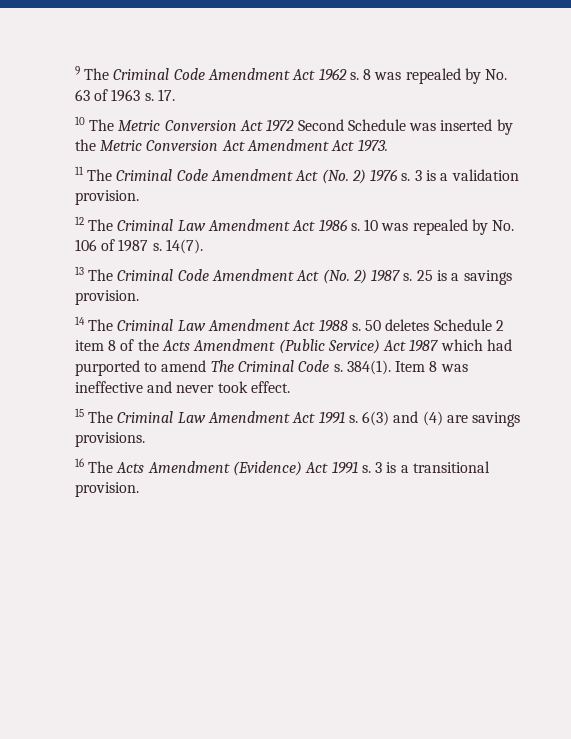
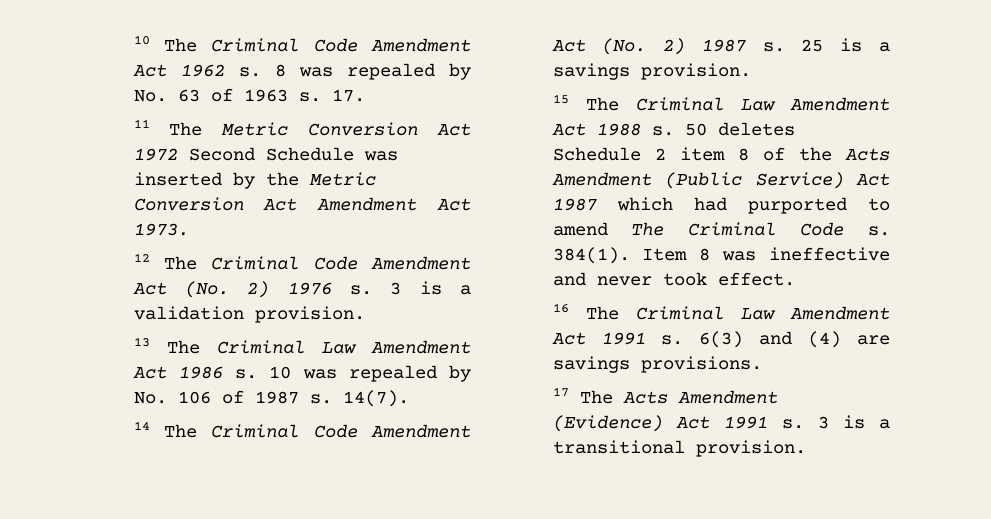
- 9 The Criminal Code Amendment Act 1962 s.
+ 10 The Criminal Code Amendment Act 1962 s.
- 10 The Metric Conversion Act 1972 Second Schedule was inserted by the Metric Conversion Act Amendment Act 1973.
+ 11 The Metric Conversion Act 1972 Second Schedule was inserted by the Metric Conversion Act Amendment Act 1973.
- 11 The Criminal Code Amendment Act (No. 2) 1976 s.
+ 12 The Criminal Code Amendment Act (No. 2) 1976 s.
- 12 The Criminal Law Amendment Act 1986 s.
+ 13 The Criminal Law Amendment Act 1986 s.
- 13 The Criminal Code Amendment Act (No. 2) 1987 s.
+ 14 The Criminal Code Amendment Act (No. 2) 1987 s.
- 14 The Criminal Law Amendment Act 1988 s.
+ 15 The Criminal Law Amendment Act 1988 s.
- 15 The Criminal Law Amendment Act 1991 s.
+ 16 The Criminal Law Amendment Act 1991 s.
- 16 The Acts Amendment (Evidence) Act 1991 s.
+ 17 The Acts Amendment (Evidence) Act 1991 s.

